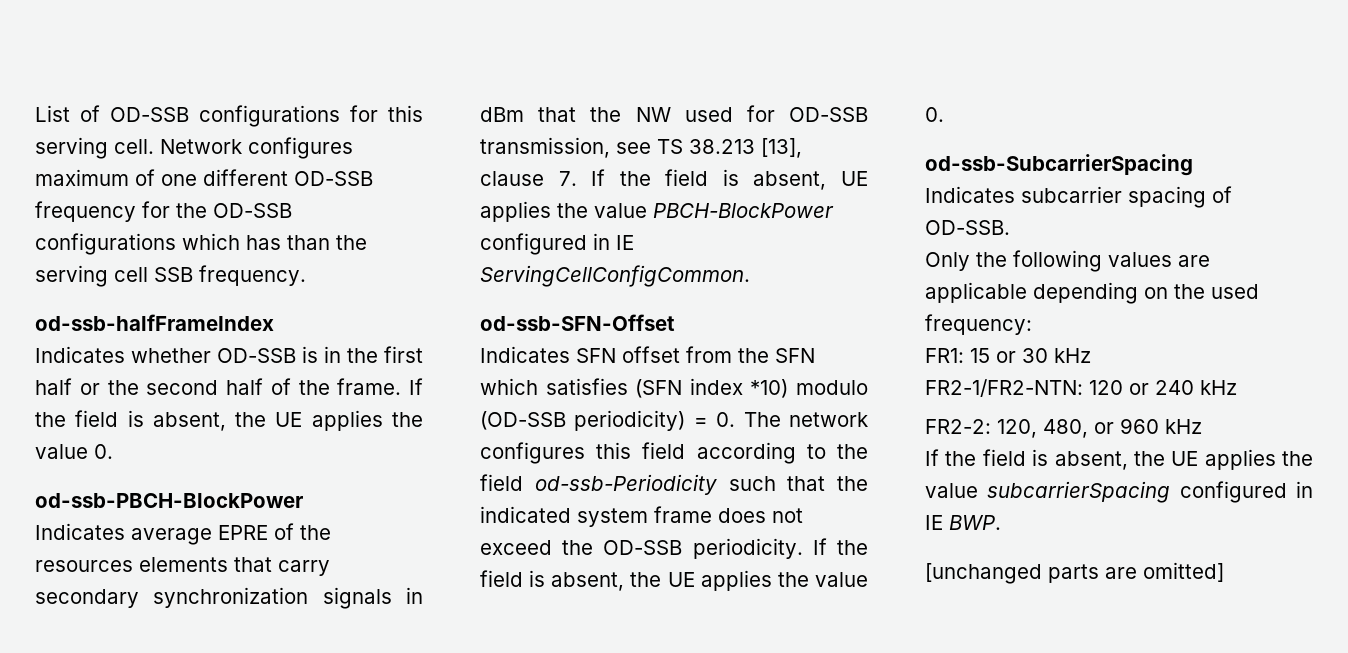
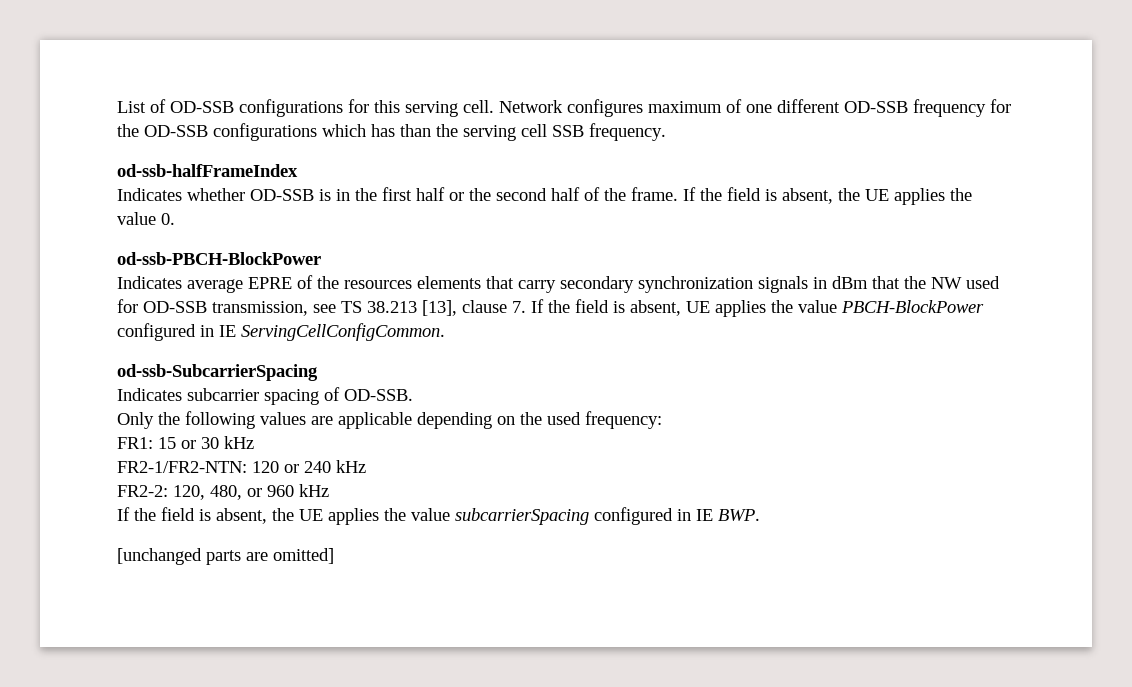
- od-ssb-SFN-Offset
- Indicates SFN offset from the SFN which satisfies (SFN index *10) modulo (OD-SSB periodicity) = 0. The network configures this field according to the field od-ssb-Periodicity such that the indicated system frame does not exceed the OD-SSB periodicity. If the field is absent, the UE applies the value 0.

